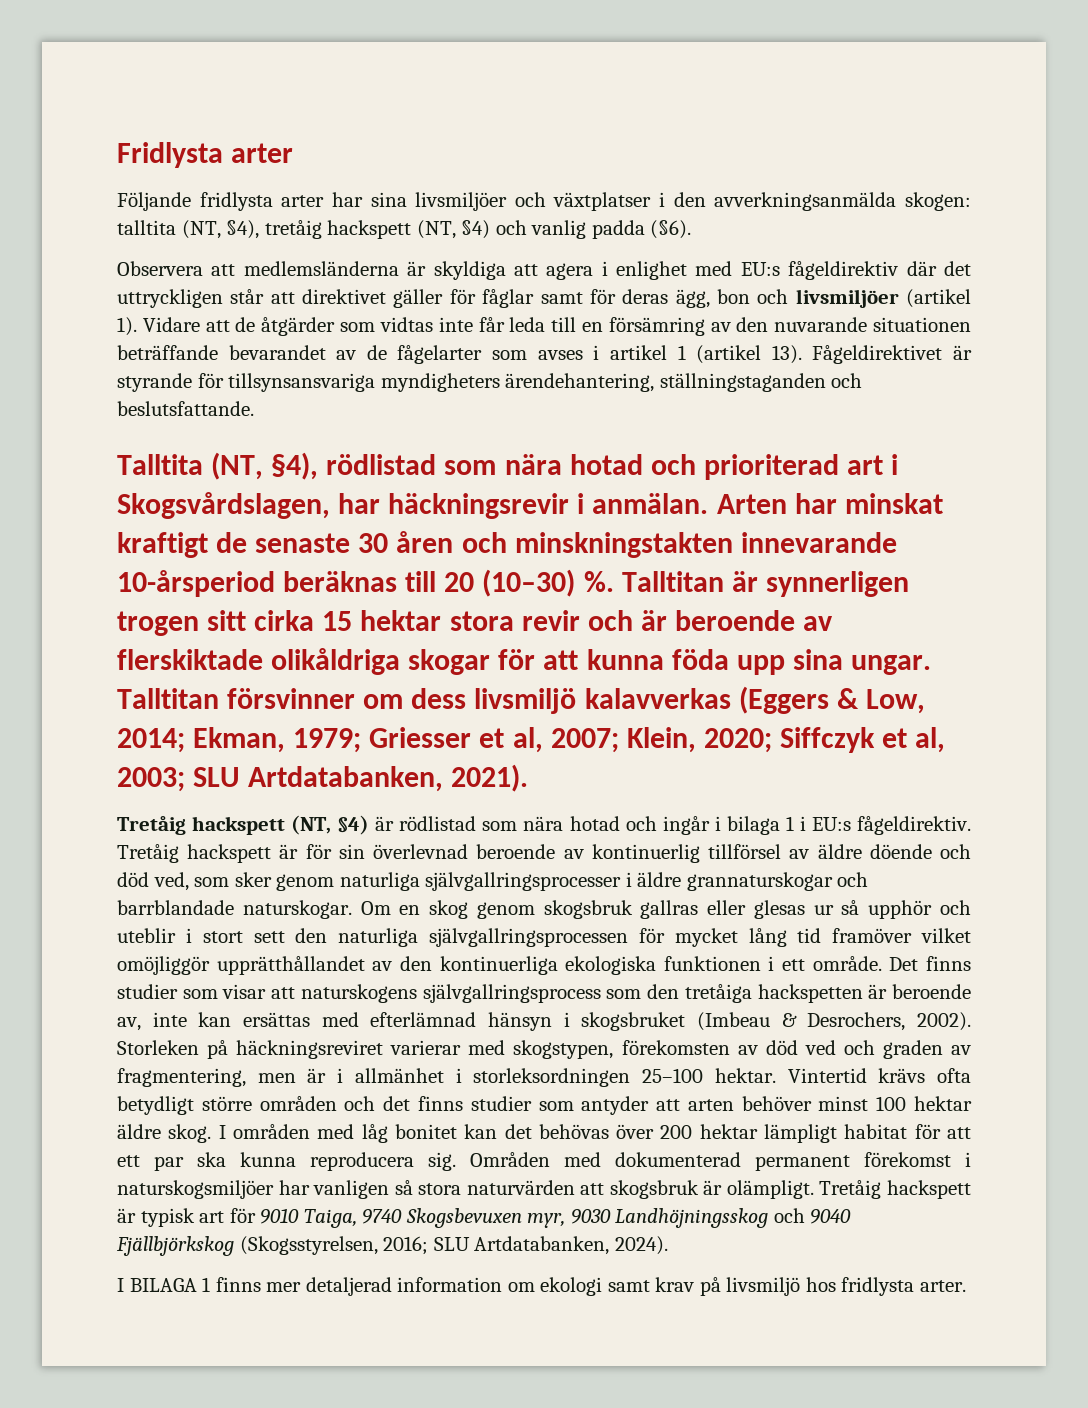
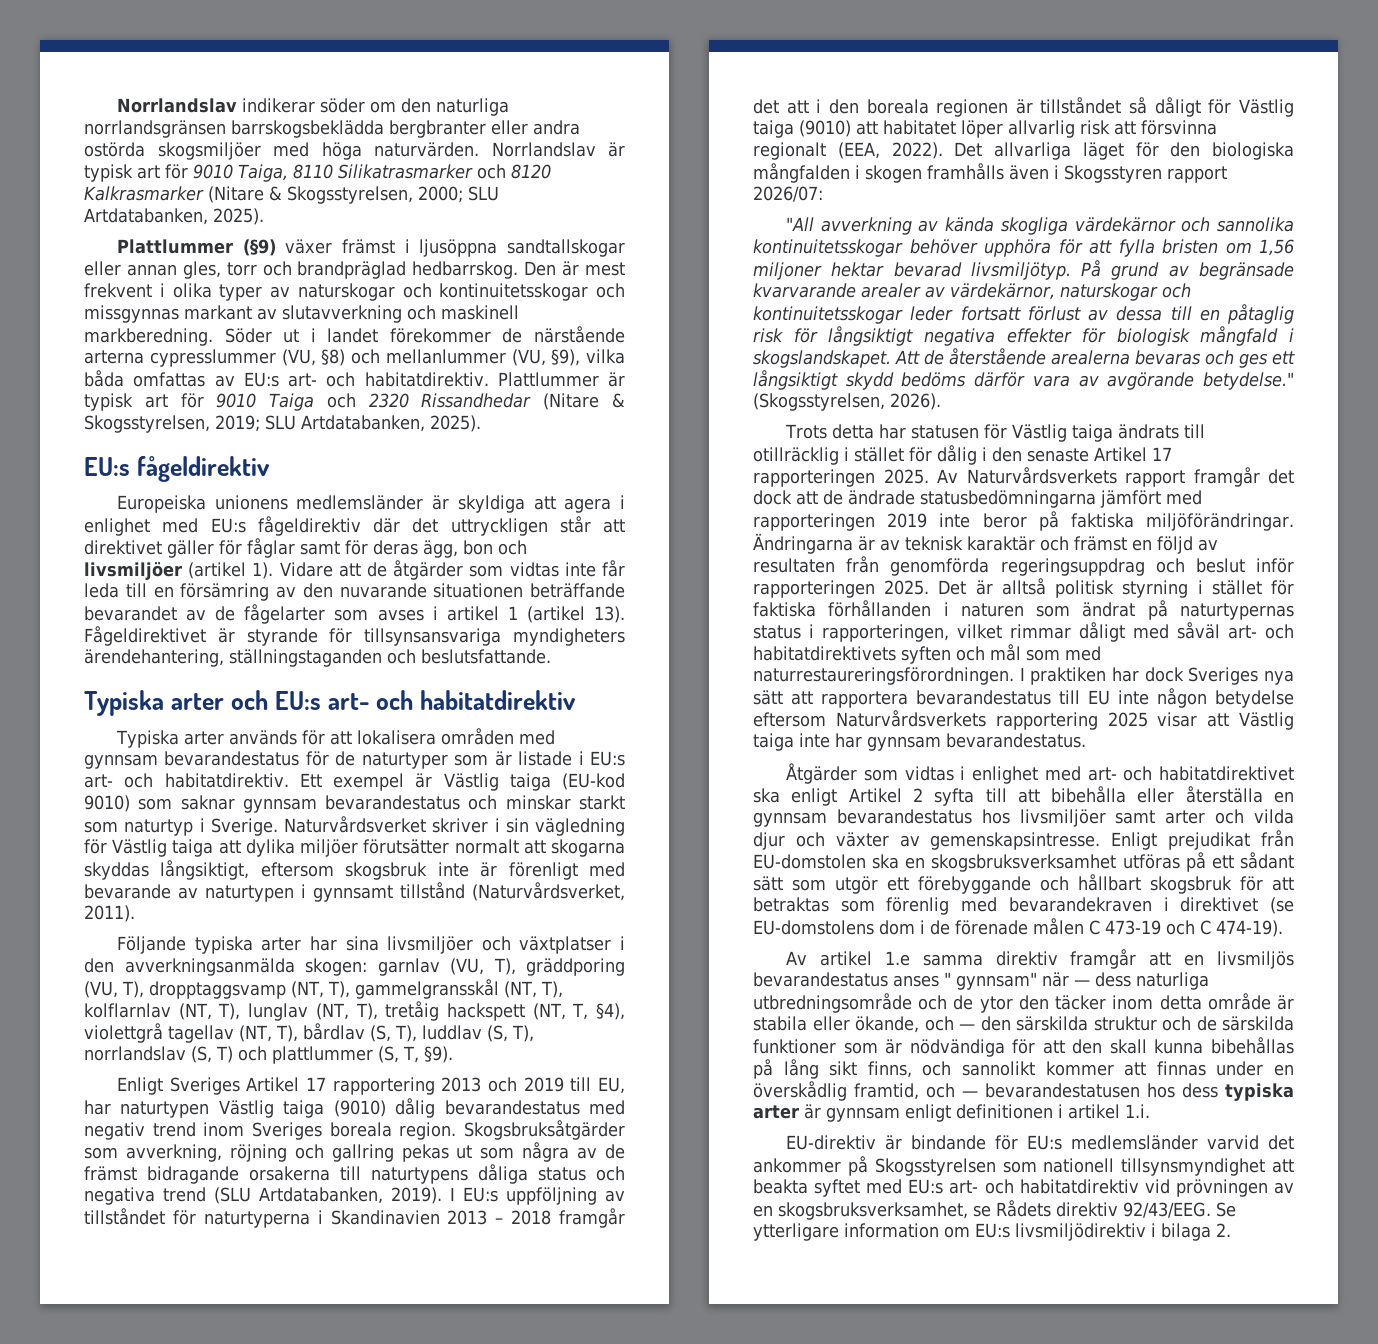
- Fridlysta arter
- Följande fridlysta arter har sina livsmiljöer och växtplatser i den avverkningsanmälda skogen: talltita (NT, §4), tretåig hackspett (NT, §4) och vanlig padda (§6).
- Observera att medlemsländerna är skyldiga att agera i enlighet med EU:s fågeldirektiv där det uttryckligen står att direktivet gäller för fåglar samt för deras ägg, bon och livsmiljöer (artikel 1).
+ Norrlandslav indikerar söder om den naturliga norrlandsgränsen barrskogsbeklädda bergbranter eller andra ostörda skogsmiljöer med höga naturvärden. Norrlandslav är typisk art för 9010 Taiga, 8110 Silikatrasmarker och 8120 Kalkrasmarker (Nitare & Skogsstyrelsen, 2000; SLU Artdatabanken, 2025).
+ Plattlummer (§9) växer främst i ljusöppna sandtallskogar eller annan gles, torr och brandpräglad hedbarrskog. Den är mest frekvent i olika typer av naturskogar och kontinuitetsskogar och missgynnas markant av slutavverkning och maskinell markberedning. Söder ut i landet förekommer de närstående arterna cypresslummer (VU, §8) och mellanlummer (VU, §9), vilka båda omfattas av EU:s art- och habitatdirektiv. Plattlummer är typisk art för 9010 Taiga och 2320 Rissandhedar (Nitare & Skogsstyrelsen, 2019; SLU Artdatabanken, 2025).
+ EU:s fågeldirektiv
+ Europeiska unionens medlemsländer är skyldiga att agera i enlighet med EU:s fågeldirektiv där det uttryckligen står att direktivet gäller för fåglar samt för deras ägg, bon och livsmiljöer (artikel 1).
- Talltita (NT, §4), rödlistad som nära hotad och prioriterad art i Skogsvårdslagen, har häckningsrevir i anmälan. Arten har minskat kraftigt de senaste 30 åren och minskningstakten innevarande 10-årsperiod beräknas till 20 (10–30) %. Talltitan är synnerligen trogen sitt cirka 15 hektar stora revir och är beroende av flerskiktade olikåldriga skogar för att kunna föda upp sina ungar. Talltitan försvinner om dess livsmiljö kalavverkas (Eggers & Low, 2014; Ekman, 1979; Griesser et al, 2007; Klein, 2020; Siffczyk et al, 2003; SLU Artdatabanken, 2021).
- Tretåig hackspett (NT, §4) är rödlistad som nära hotad och ingår i bilaga 1 i EU:s fågeldirektiv. Tretåig hackspett är för sin överlevnad beroende av kontinuerlig tillförsel av äldre döende och död ved, som sker genom naturliga självgallringsprocesser i äldre grannaturskogar och barrblandade naturskogar. Om en skog genom skogsbruk gallras eller glesas ur så upphör och uteblir i stort sett den naturliga självgallringsprocessen för mycket lång tid framöver vilket omöjliggör upprätthållandet av den kontinuerliga ekologiska funktionen i ett område. Det finns studier som visar att naturskogens självgallringsprocess som den tretåiga hackspetten är beroende av, inte kan ersättas med efterlämnad hänsyn i skogsbruket (Imbeau & Desrochers, 2002). Storleken på häckningsreviret varierar med skogstypen, förekomsten av död ved och graden av fragmentering, men är i allmänhet i storleksordningen 25–100 hektar. Vintertid krävs ofta betydligt större områden och det finns studier som antyder att arten behöver minst 100 hektar äldre skog. I områden med låg bonitet kan det behövas över 200 hektar lämpligt habitat för att ett par ska kunna reproducera sig. Områden med dokumenterad permanent förekomst i naturskogsmiljöer har vanligen så stora naturvärden att skogsbruk är olämpligt. Tretåig hackspett är typisk art för 9010 Taiga, 9740 Skogsbevuxen myr, 9030 Landhöjningsskog och 9040 Fjällbjörkskog (Skogsstyrelsen, 2016; SLU Artdatabanken, 2024).
- I BILAGA 1 finns mer detaljerad information om ekologi samt krav på livsmiljö hos fridlysta arter.
+ Typiska arter och EU:s art- och habitatdirektiv
+ Typiska arter används för att lokalisera områden med gynnsam bevarandestatus för de naturtyper som är listade i EU:s art- och habitatdirektiv. Ett exempel är Västlig taiga (EU-kod 9010) som saknar gynnsam bevarandestatus och minskar starkt som naturtyp i Sverige. Naturvårdsverket skriver i sin vägledning för Västlig taiga att dylika miljöer förutsätter normalt att skogarna skyddas långsiktigt, eftersom skogsbruk inte är förenligt med bevarande av naturtypen i gynnsamt tillstånd (Naturvårdsverket, 2011).
+ Följande typiska arter har sina livsmiljöer och växtplatser i den avverkningsanmälda skogen: garnlav (VU, T), gräddporing (VU, T), dropptaggsvamp (NT, T), gammelgransskål (NT, T), kolflarnlav (NT, T), lunglav (NT, T), tretåig hackspett (NT, T, §4), violettgrå tagellav (NT, T), bårdlav (S, T), luddlav (S, T), norrlandslav (S, T) och plattlummer (S, T, §9).
+ Enligt Sveriges Artikel 17 rapportering 2013 och 2019 till EU, har naturtypen Västlig taiga (9010) dålig bevarandestatus med negativ trend inom Sveriges boreala region. Skogsbruksåtgärder som avverkning, röjning och gallring pekas ut som några av de främst bidragande orsakerna till naturtypens dåliga status och negativa trend (SLU Artdatabanken, 2019). I EU:s uppföljning av tillståndet för naturtyperna i Skandinavien 2013 – 2018 framgår det att i den boreala regionen är tillståndet så dåligt för Västlig taiga (9010) att habitatet löper allvarlig risk att försvinna regionalt (EEA, 2022). Det allvarliga läget för den biologiska mångfalden i skogen framhålls även i Skogsstyren rapport 2026/07:
+ "All avverkning av kända skogliga värdekärnor och sannolika kontinuitetsskogar behöver upphöra för att fylla bristen om 1,56 miljoner hektar bevarad livsmiljötyp. På grund av begränsade kvarvarande arealer av värdekärnor, naturskogar och kontinuitetsskogar leder fortsatt förlust av dessa till en påtaglig risk för långsiktigt negativa effekter för biologisk mångfald i skogslandskapet. Att de återstående arealerna bevaras och ges ett långsiktigt skydd bedöms därför vara av avgörande betydelse." (Skogsstyrelsen, 2026).
+ Trots detta har statusen för Västlig taiga ändrats till otillräcklig i stället för dålig i den senaste Artikel 17 rapporteringen 2025. Av Naturvårdsverkets rapport framgår det dock att de ändrade statusbedömningarna jämfört med rapporteringen 2019 inte beror på faktiska miljöförändringar. Ändringarna är av teknisk karaktär och främst en följd av resultaten från genomförda regeringsuppdrag och beslut inför rapporteringen 2025. Det är alltså politisk styrning i stället för faktiska förhållanden i naturen som ändrat på naturtypernas status i rapporteringen, vilket rimmar dåligt med såväl art- och habitatdirektivets syften och mål som med naturrestaureringsförordningen. I praktiken har dock Sveriges nya sätt att rapportera bevarandestatus till EU inte någon betydelse eftersom Naturvårdsverkets rapportering 2025 visar att Västlig taiga inte har gynnsam bevarandestatus.
+ Åtgärder som vidtas i enlighet med art- och habitatdirektivet ska enligt Artikel 2 syfta till att bibehålla eller återställa en gynnsam bevarandestatus hos livsmiljöer samt arter och vilda djur och växter av gemenskapsintresse. Enligt prejudikat från EU-domstolen ska en skogsbruksverksamhet utföras på ett sådant sätt som utgör ett förebyggande och hållbart skogsbruk för att betraktas som förenlig med bevarandekraven i direktivet (se EU-domstolens dom i de förenade målen C 473-19 och C 474-19).
+ Av artikel 1.e samma direktiv framgår att en livsmiljös bevarandestatus anses " gynnsam" när — dess naturliga utbredningsområde och de ytor den täcker inom detta område är stabila eller ökande, och — den särskilda struktur och de särskilda funktioner som är nödvändiga för att den skall kunna bibehållas på lång sikt finns, och sannolikt kommer att finnas under en överskådlig framtid, och — bevarandestatusen hos dess typiska arter är gynnsam enligt definitionen i artikel 1.i.
+ EU-direktiv är bindande för EU:s medlemsländer varvid det ankommer på Skogsstyrelsen som nationell tillsynsmyndighet att beakta syftet med EU:s art- och habitatdirektiv vid prövningen av en skogsbruksverksamhet, se Rådets direktiv 92/43/EEG. Se ytterligare information om EU:s livsmiljödirektiv i bilaga 2.

